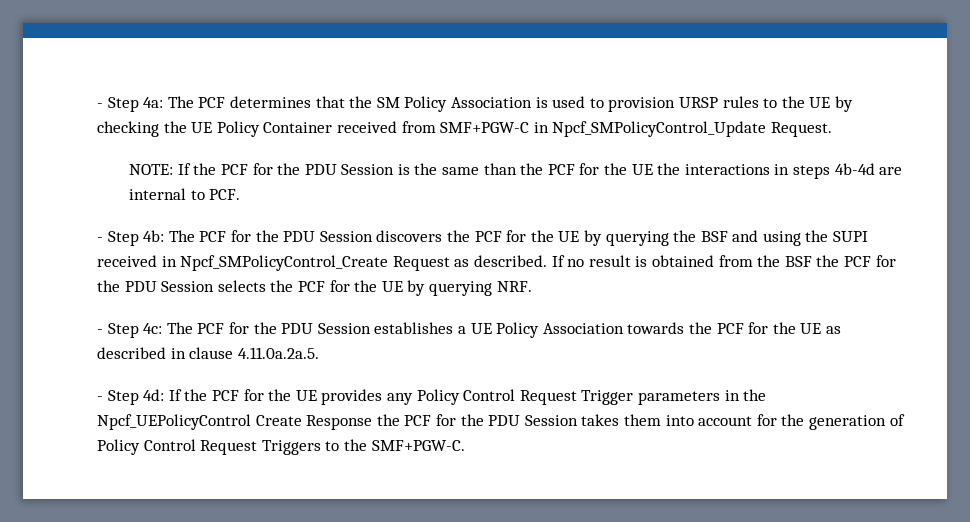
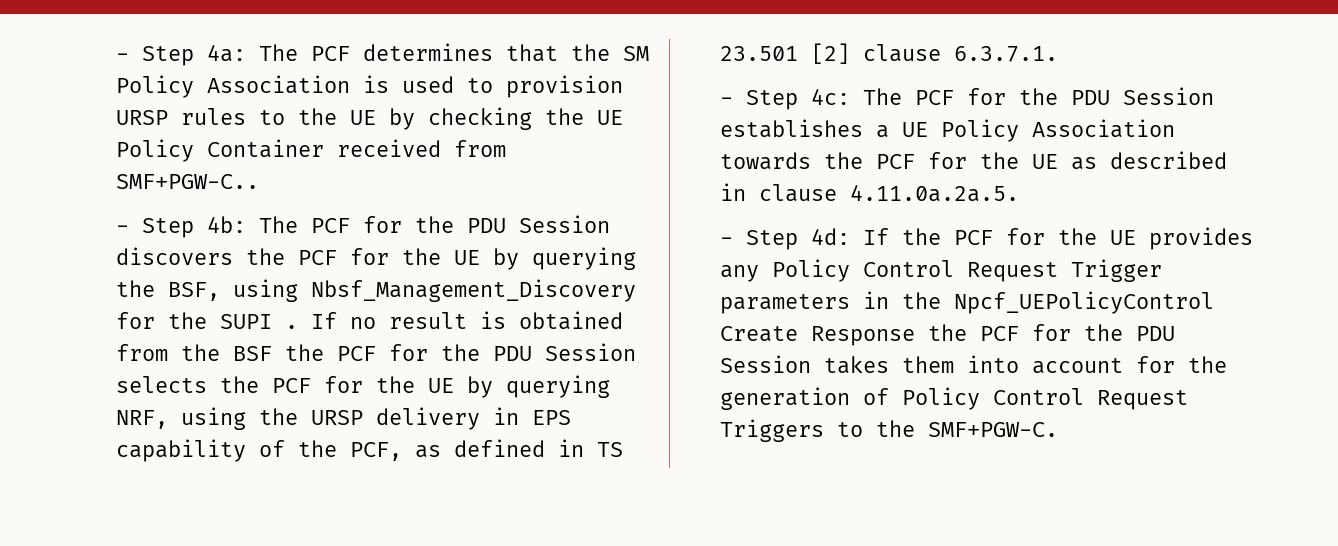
- - Step 4a: The PCF determines that the SM Policy Association is used to provision URSP rules to the UE by checking the UE Policy Container received from SMF+PGW-C in Npcf_SMPolicyControl_Update Request.
- NOTE: If the PCF for the PDU Session is the same than the PCF for the UE the interactions in steps 4b-4d are internal to PCF.
+ - Step 4a: The PCF determines that the SM Policy Association is used to provision URSP rules to the UE by checking the UE Policy Container received from SMF+PGW-C..
- - Step 4b: The PCF for the PDU Session discovers the PCF for the UE by querying the BSF and using the SUPI received in Npcf_SMPolicyControl_Create Request as described.
+ - Step 4b: The PCF for the PDU Session discovers the PCF for the UE by querying the BSF, using Nbsf_Management_Discovery for the SUPI .
- If no result is obtained from the BSF the PCF for the PDU Session selects the PCF for the UE by querying NRF.
+ If no result is obtained from the BSF the PCF for the PDU Session selects the PCF for the UE by querying NRF, using the URSP delivery in EPS capability of the PCF, as defined in TS 23.501 [2] clause 6.3.7.1.

